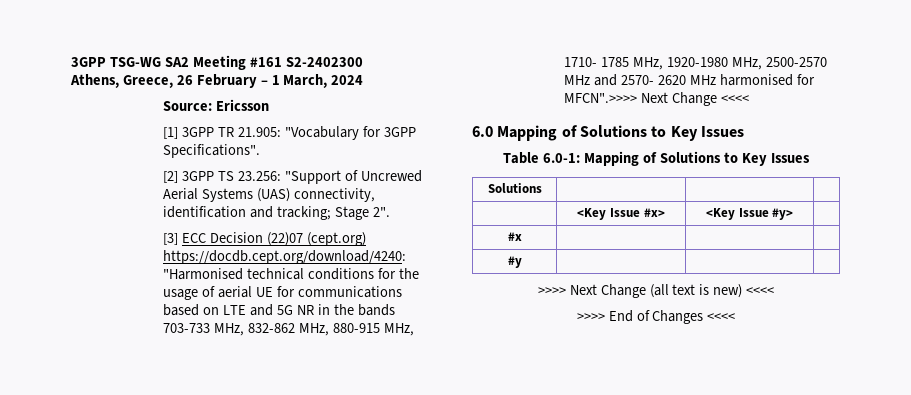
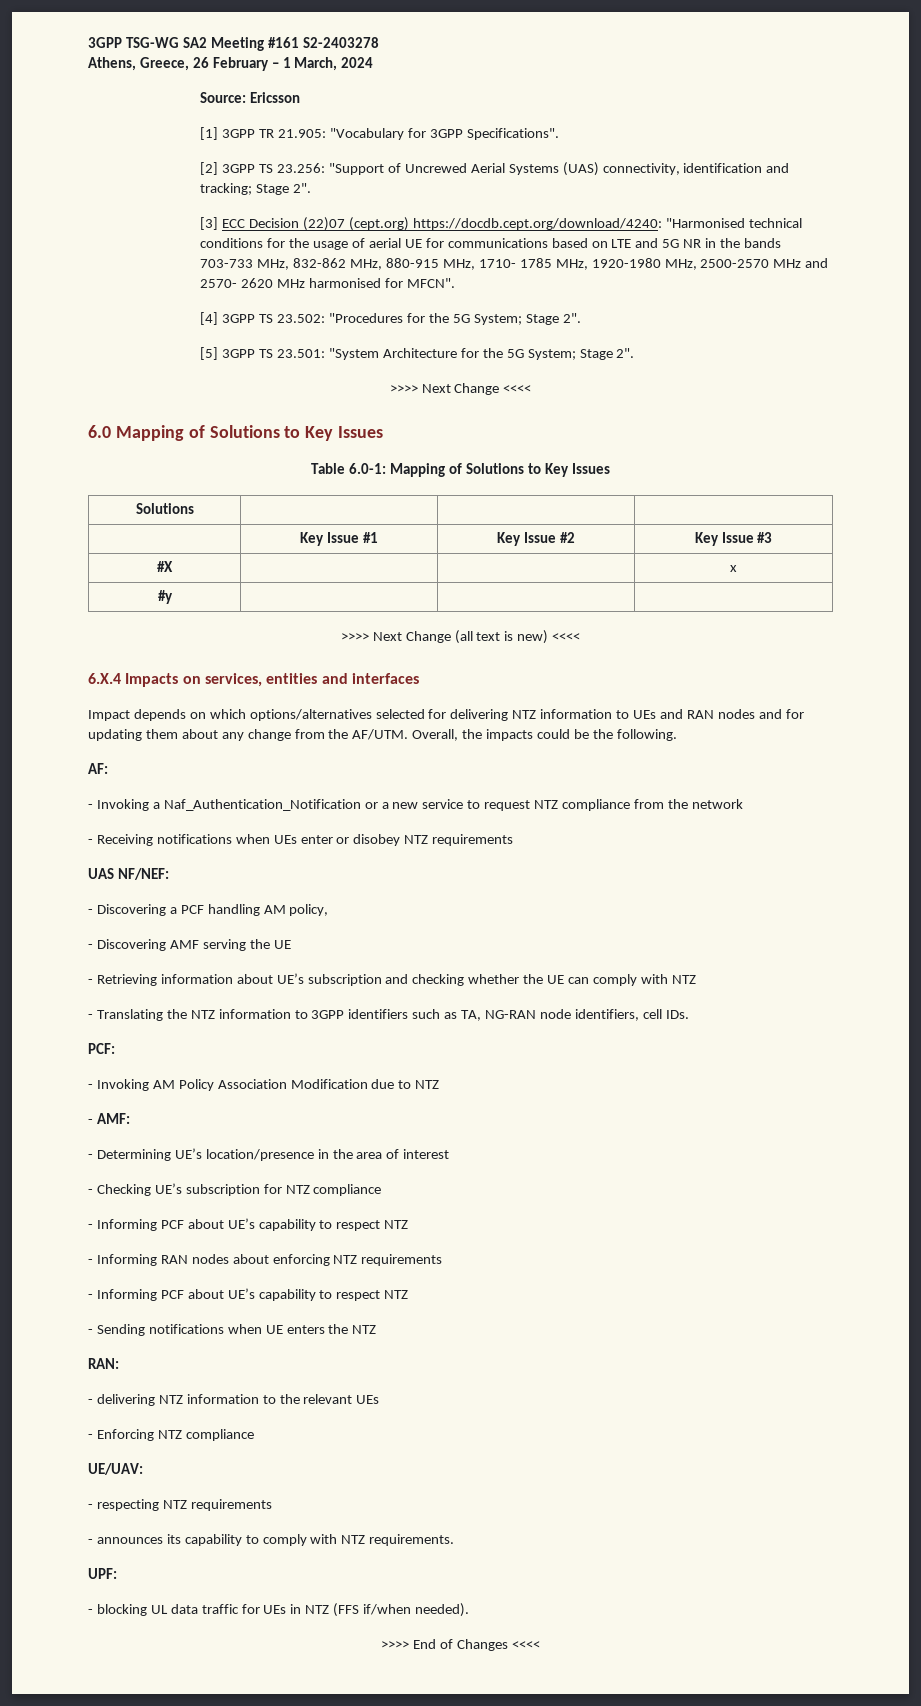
- 3GPP TSG-WG SA2 Meeting #161 S2-2402300
+ 3GPP TSG-WG SA2 Meeting #161 S2-2403278
- [3] ECC Decision (22)07 (cept.org) https://docdb.cept.org/download/4240: "Harmonised technical conditions for the usage of aerial UE for communications based on LTE and 5G NR in the bands 703-733 MHz, 832-862 MHz, 880-915 MHz, 1710- 1785 MHz, 1920-1980 MHz, 2500-2570 MHz and 2570- 2620 MHz harmonised for MFCN".>>>> Next Change <<<<
+ [3] ECC Decision (22)07 (cept.org) https://docdb.cept.org/download/4240: "Harmonised technical conditions for the usage of aerial UE for communications based on LTE and 5G NR in the bands 703-733 MHz, 832-862 MHz, 880-915 MHz, 1710- 1785 MHz, 1920-1980 MHz, 2500-2570 MHz and 2570- 2620 MHz harmonised for MFCN".
+ [4] 3GPP TS 23.502: "Procedures for the 5G System; Stage 2".
+ [5] 3GPP TS 23.501: "System Architecture for the 5G System; Stage 2".
+ >>>> Next Change <<<<
- | <Key Issue #x> | <Key Issue #y> |
- #x | | |
+ | Key Issue #1 | Key Issue #2 | Key Issue #3
+ #X | | | x
+ 6.X.4 Impacts on services, entities and interfaces
+ Impact depends on which options/alternatives selected for delivering NTZ information to UEs and RAN nodes and for updating them about any change from the AF/UTM. Overall, the impacts could be the following.
+ AF:
+ - Invoking a Naf_Authentication_Notification or a new service to request NTZ compliance from the network
+ - Receiving notifications when UEs enter or disobey NTZ requirements
+ UAS NF/NEF:
+ - Discovering a PCF handling AM policy,
+ - Discovering AMF serving the UE
+ - Retrieving information about UE’s subscription and checking whether the UE can comply with NTZ
+ - Translating the NTZ information to 3GPP identifiers such as TA, NG-RAN node identifiers, cell IDs.
+ PCF:
+ - Invoking AM Policy Association Modification due to NTZ
+ - AMF:
+ - Determining UE’s location/presence in the area of interest
+ - Checking UE’s subscription for NTZ compliance
+ - Informing PCF about UE’s capability to respect NTZ
+ - Informing RAN nodes about enforcing NTZ requirements
+ - Informing PCF about UE’s capability to respect NTZ
+ - Sending notifications when UE enters the NTZ
+ RAN:
+ - delivering NTZ information to the relevant UEs
+ - Enforcing NTZ compliance
+ UE/UAV:
+ - respecting NTZ requirements
+ - announces its capability to comply with NTZ requirements.
+ UPF:
+ - blocking UL data traffic for UEs in NTZ (FFS if/when needed).

